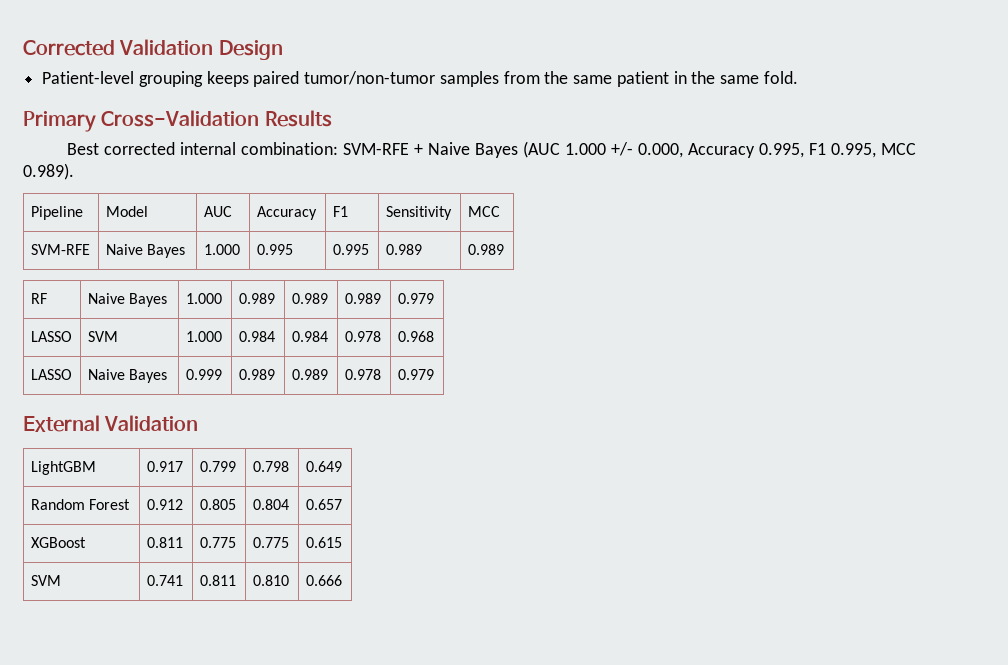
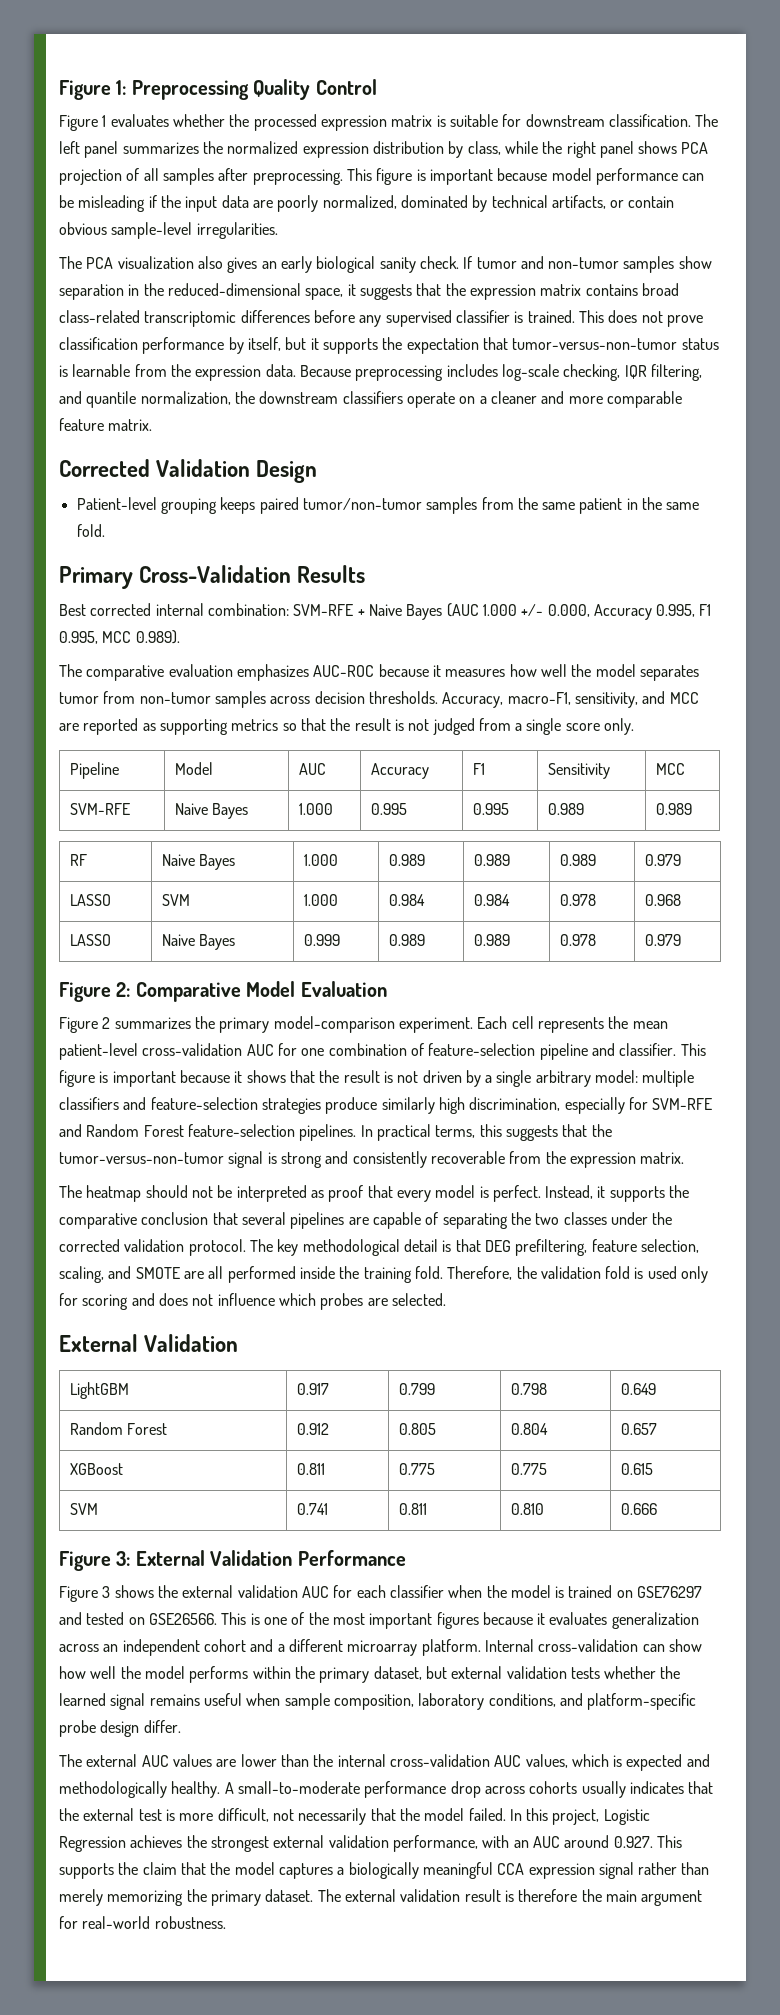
+ Figure 1: Preprocessing Quality Control
+ Figure 1 evaluates whether the processed expression matrix is suitable for downstream classification. The left panel summarizes the normalized expression distribution by class, while the right panel shows PCA projection of all samples after preprocessing. This figure is important because model performance can be misleading if the input data are poorly normalized, dominated by technical artifacts, or contain obvious sample-level irregularities.
+ The PCA visualization also gives an early biological sanity check. If tumor and non-tumor samples show separation in the reduced-dimensional space, it suggests that the expression matrix contains broad class-related transcriptomic differences before any supervised classifier is trained. This does not prove classification performance by itself, but it supports the expectation that tumor-versus-non-tumor status is learnable from the expression data. Because preprocessing includes log-scale checking, IQR filtering, and quantile normalization, the downstream classifiers operate on a cleaner and more comparable feature matrix.
+ The comparative evaluation emphasizes AUC-ROC because it measures how well the model separates tumor from non-tumor samples across decision thresholds. Accuracy, macro-F1, sensitivity, and MCC are reported as supporting metrics so that the result is not judged from a single score only.
+ Figure 2: Comparative Model Evaluation
+ Figure 2 summarizes the primary model-comparison experiment. Each cell represents the mean patient-level cross-validation AUC for one combination of feature-selection pipeline and classifier. This figure is important because it shows that the result is not driven by a single arbitrary model: multiple classifiers and feature-selection strategies produce similarly high discrimination, especially for SVM-RFE and Random Forest feature-selection pipelines. In practical terms, this suggests that the tumor-versus-non-tumor signal is strong and consistently recoverable from the expression matrix.
+ The heatmap should not be interpreted as proof that every model is perfect. Instead, it supports the comparative conclusion that several pipelines are capable of separating the two classes under the corrected validation protocol. The key methodological detail is that DEG prefiltering, feature selection, scaling, and SMOTE are all performed inside the training fold. Therefore, the validation fold is used only for scoring and does not influence which probes are selected.
+ Figure 3: External Validation Performance
+ Figure 3 shows the external validation AUC for each classifier when the model is trained on GSE76297 and tested on GSE26566. This is one of the most important figures because it evaluates generalization across an independent cohort and a different microarray platform. Internal cross-validation can show how well the model performs within the primary dataset, but external validation tests whether the learned signal remains useful when sample composition, laboratory conditions, and platform-specific probe design differ.
+ The external AUC values are lower than the internal cross-validation AUC values, which is expected and methodologically healthy. A small-to-moderate performance drop across cohorts usually indicates that the external test is more difficult, not necessarily that the model failed. In this project, Logistic Regression achieves the strongest external validation performance, with an AUC around 0.927. This supports the claim that the model captures a biologically meaningful CCA expression signal rather than merely memorizing the primary dataset. The external validation result is therefore the main argument for real-world robustness.

